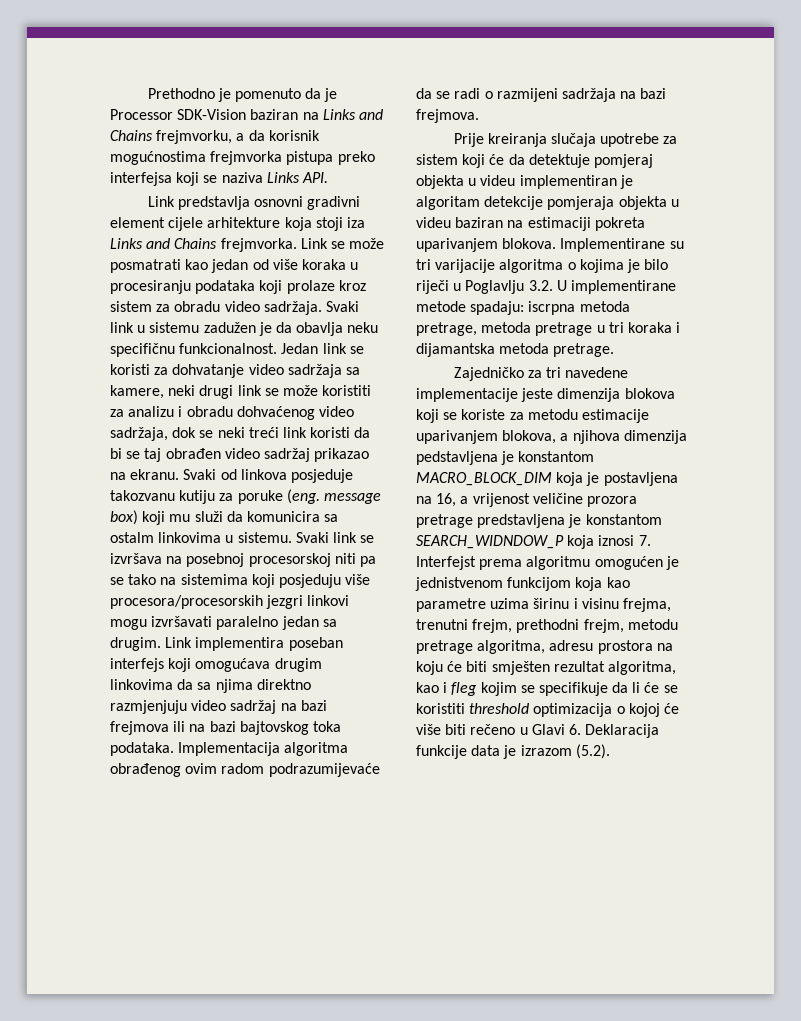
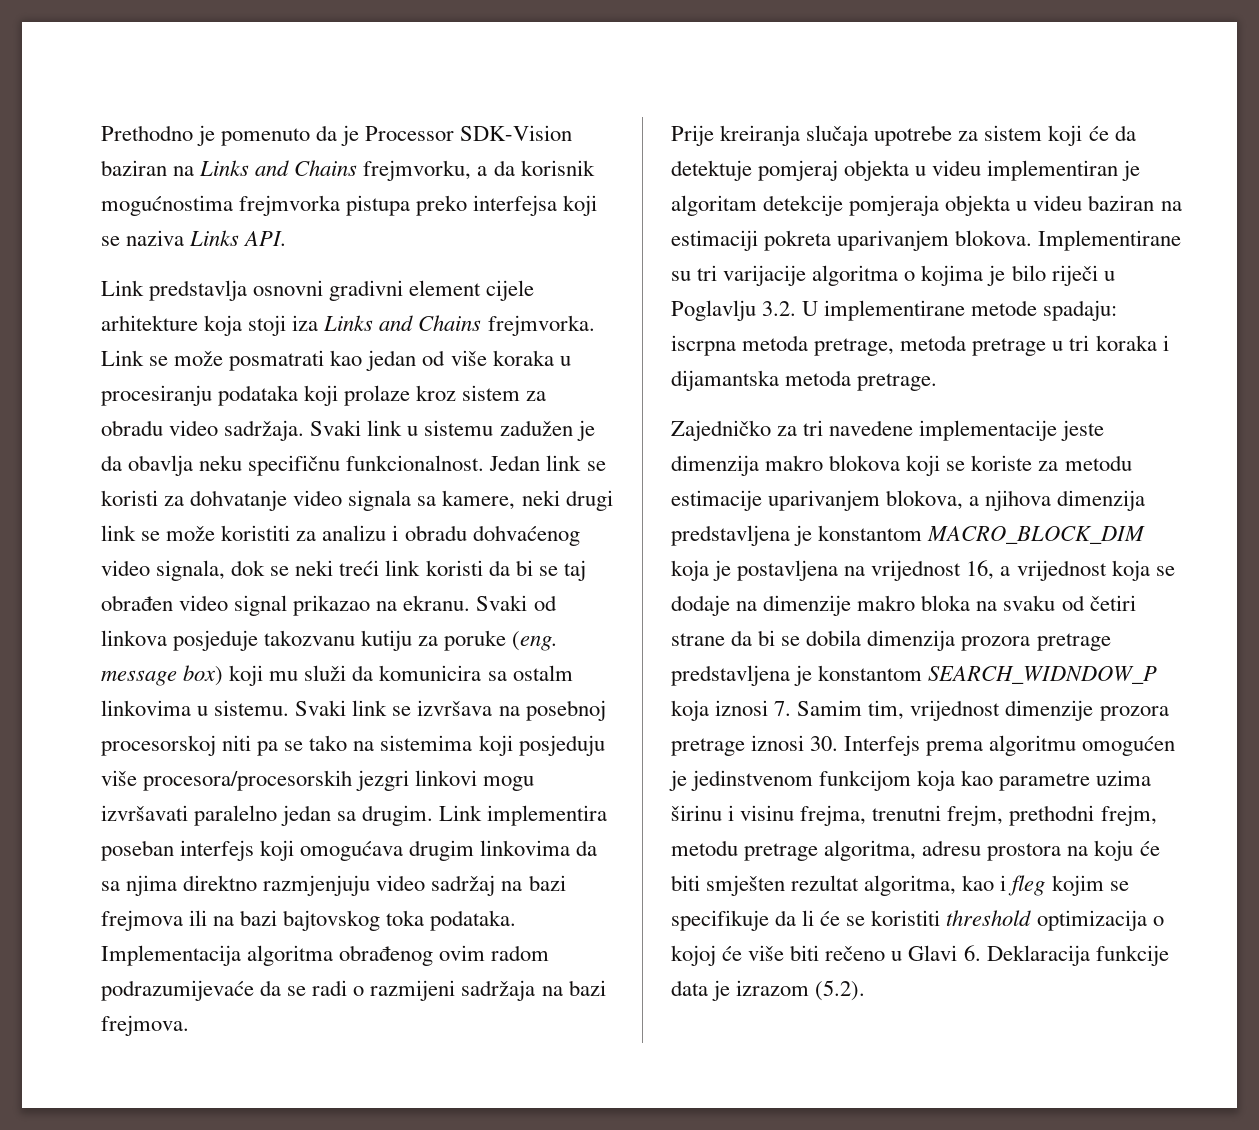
- Jedan link se koristi za dohvatanje video sadržaja sa kamere, neki drugi link se može koristiti za analizu i obradu dohvaćenog video sadržaja, dok se neki treći link koristi da bi se taj obrađen video sadržaj prikazao na ekranu.
+ Jedan link se koristi za dohvatanje video signala sa kamere, neki drugi link se može koristiti za analizu i obradu dohvaćenog video signala, dok se neki treći link koristi da bi se taj obrađen video signal prikazao na ekranu.
- Zajedničko za tri navedene implementacije jeste dimenzija blokova koji se koriste za metodu estimacije uparivanjem blokova, a njihova dimenzija pedstavljena je konstantom MACRO_BLOCK_DIM koja je postavljena na 16, a vrijenost veličine prozora pretrage predstavljena je konstantom SEARCH_WIDNDOW_P koja iznosi 7. Interfejst prema algoritmu omogućen je jednistvenom funkcijom koja kao parametre uzima širinu i visinu frejma, trenutni frejm, prethodni frejm, metodu pretrage algoritma, adresu prostora na koju će biti smješten rezultat algoritma, kao i fleg kojim se specifikuje da li će se koristiti threshold optimizacija o kojoj će više biti rečeno u Glavi 6. Deklaracija funkcije data je izrazom (5.2).
+ Zajedničko za tri navedene implementacije jeste dimenzija makro blokova koji se koriste za metodu estimacije uparivanjem blokova, a njihova dimenzija predstavljena je konstantom MACRO_BLOCK_DIM koja je postavljena na vrijednost 16, a vrijednost koja se dodaje na dimenzije makro bloka na svaku od četiri strane da bi se dobila dimenzija prozora pretrage predstavljena je konstantom SEARCH_WIDNDOW_P koja iznosi 7. Samim tim, vrijednost dimenzije prozora pretrage iznosi 30. Interfejs prema algoritmu omogućen je jedinstvenom funkcijom koja kao parametre uzima širinu i visinu frejma, trenutni frejm, prethodni frejm, metodu pretrage algoritma, adresu prostora na koju će biti smješten rezultat algoritma, kao i fleg kojim se specifikuje da li će se koristiti threshold optimizacija o kojoj će više biti rečeno u Glavi 6. Deklaracija funkcije data je izrazom (5.2).

